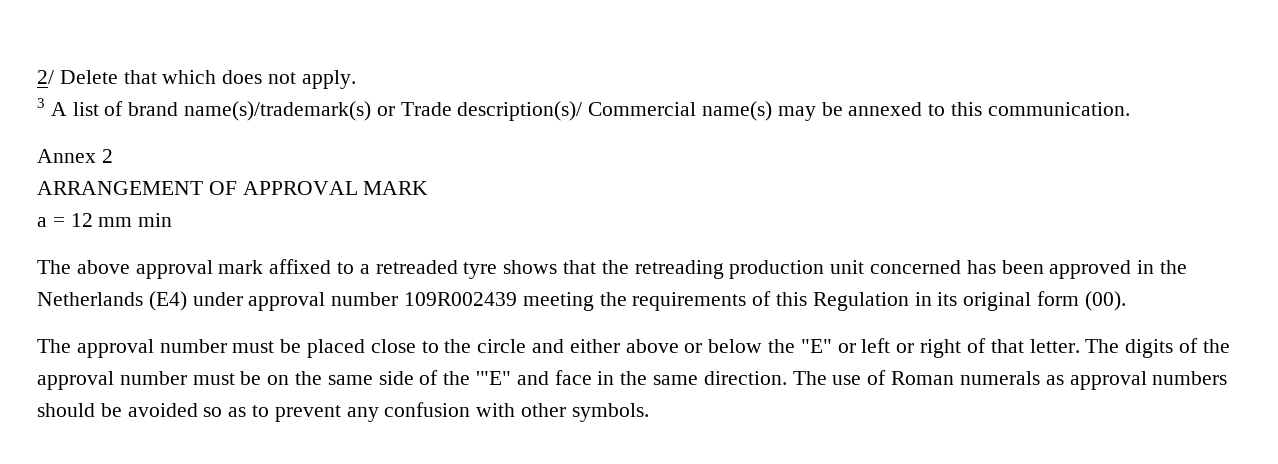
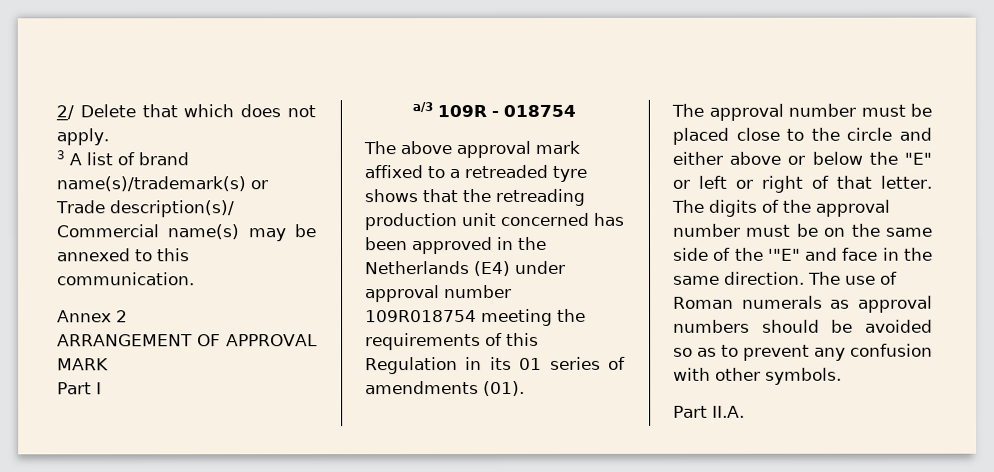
- a = 12 mm min
+ Part I
+ a/3 109R - 018754
- The above approval mark affixed to a retreaded tyre shows that the retreading production unit concerned has been approved in the Netherlands (E4) under approval number 109R002439 meeting the requirements of this Regulation in its original form (00).
+ The above approval mark affixed to a retreaded tyre shows that the retreading production unit concerned has been approved in the Netherlands (E4) under approval number 109R018754 meeting the requirements of this Regulation in its 01 series of amendments (01).
+ Part II.A.

